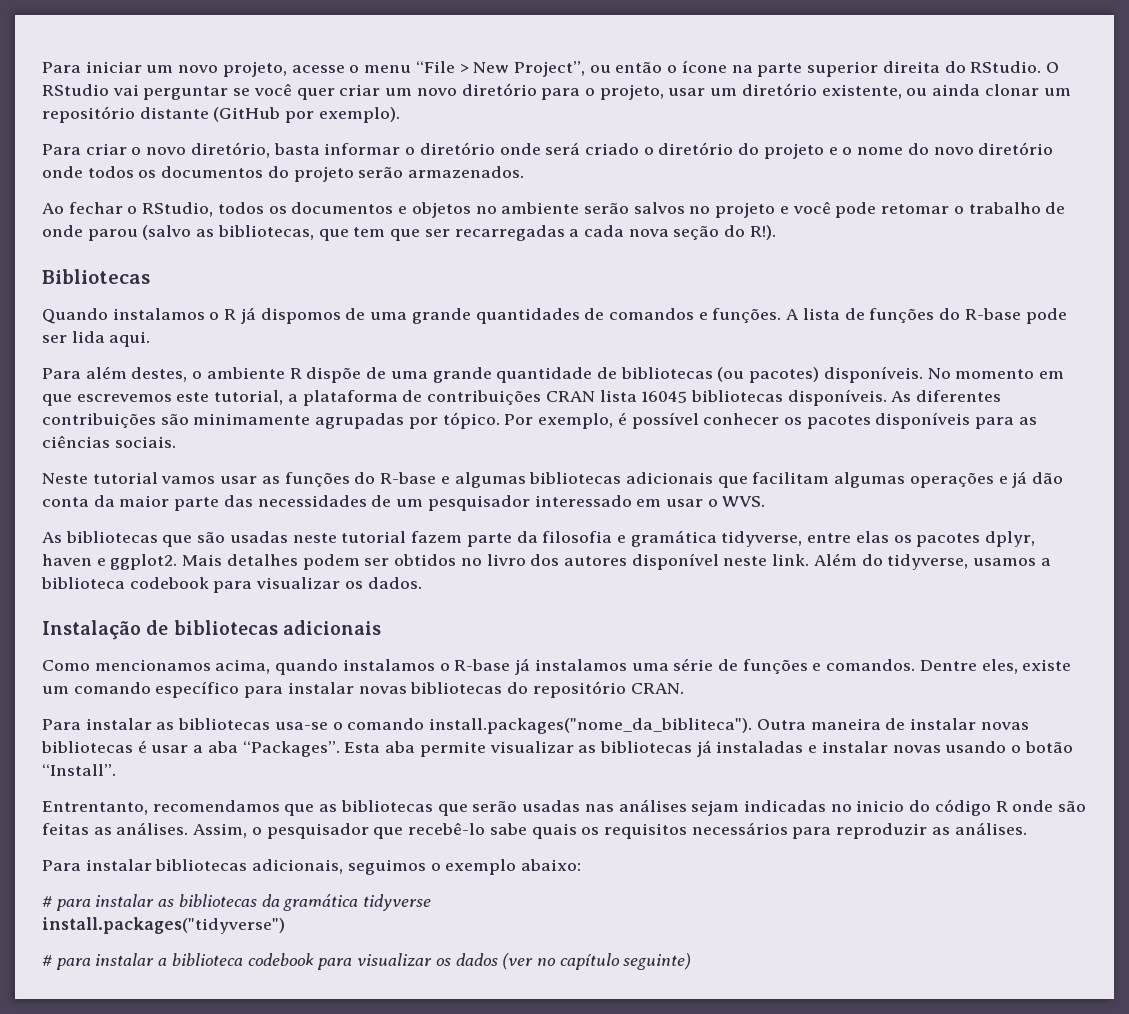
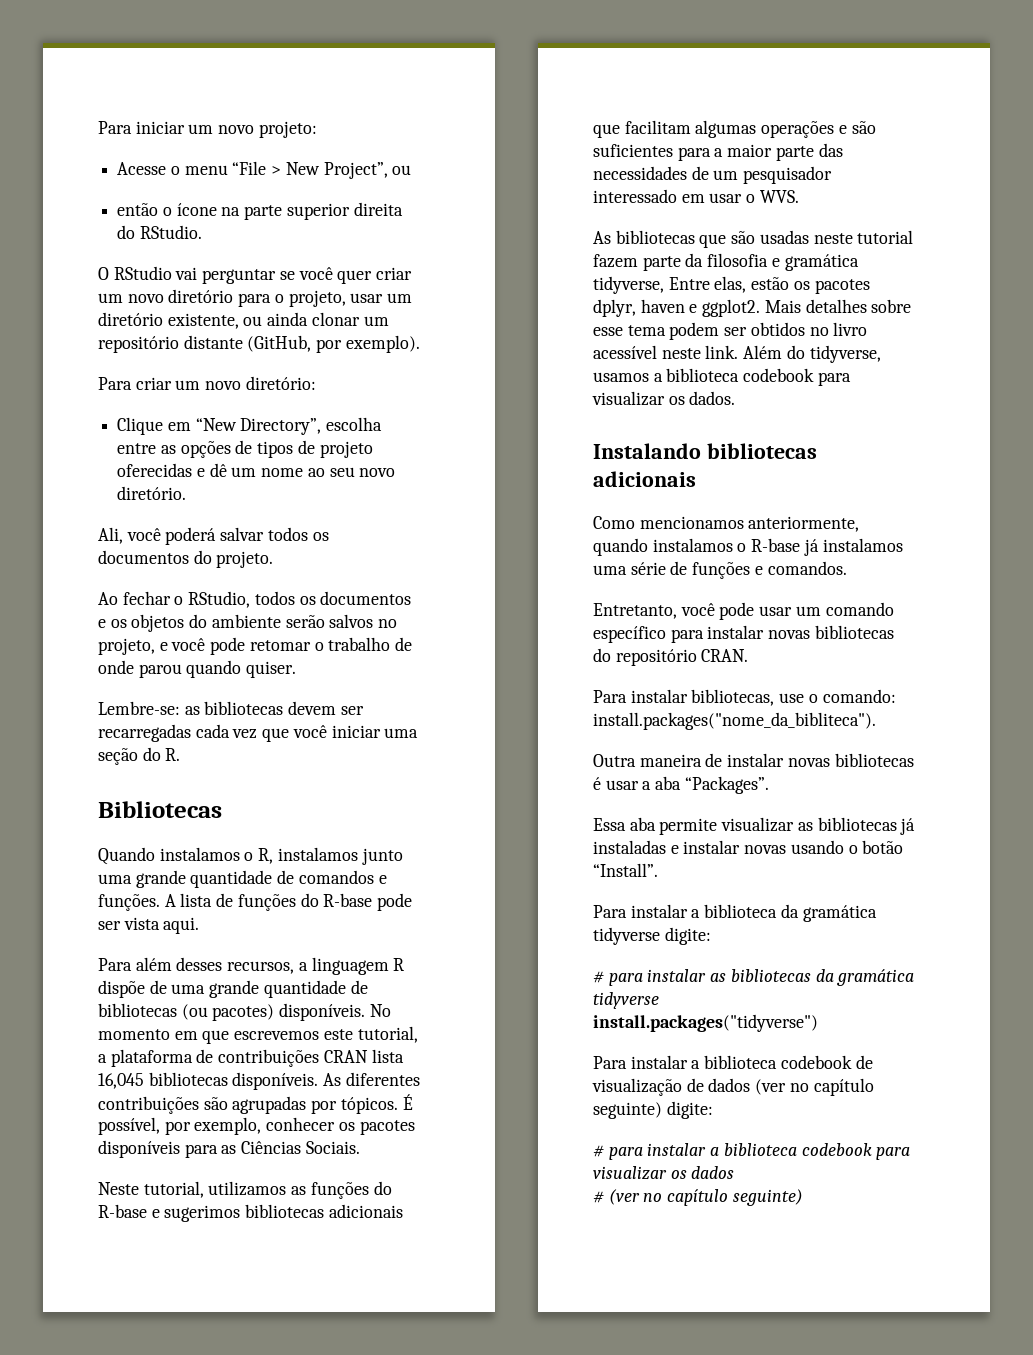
- Para iniciar um novo projeto, acesse o menu “File > New Project”, ou então o ícone na parte superior direita do RStudio. O RStudio vai perguntar se você quer criar um novo diretório para o projeto, usar um diretório existente, ou ainda clonar um repositório distante (GitHub por exemplo).
+ Para iniciar um novo projeto:
+ Acesse o menu “File > New Project”, ou
+ então o ícone na parte superior direita do RStudio.
+ O RStudio vai perguntar se você quer criar um novo diretório para o projeto, usar um diretório existente, ou ainda clonar um repositório distante (GitHub, por exemplo).
- Para criar o novo diretório, basta informar o diretório onde será criado o diretório do projeto e o nome do novo diretório onde todos os documentos do projeto serão armazenados.
+ Para criar um novo diretório:
+ Clique em “New Directory”, escolha entre as opções de tipos de projeto oferecidas e dê um nome ao seu novo diretório.
+ Ali, você poderá salvar todos os documentos do projeto.
- Ao fechar o RStudio, todos os documentos e objetos no ambiente serão salvos no projeto e você pode retomar o trabalho de onde parou (salvo as bibliotecas, que tem que ser recarregadas a cada nova seção do R!).
+ Ao fechar o RStudio, todos os documentos e os objetos do ambiente serão salvos no projeto, e você pode retomar o trabalho de onde parou quando quiser.
+ Lembre-se: as bibliotecas devem ser recarregadas cada vez que você iniciar uma seção do R.
- Quando instalamos o R já dispomos de uma grande quantidades de comandos e funções.
+ Quando instalamos o R, instalamos junto uma grande quantidade de comandos e funções.
- A lista de funções do R-base pode ser lida aqui.
+ A lista de funções do R-base pode ser vista aqui.
- Para além destes, o ambiente R dispõe de uma grande quantidade de bibliotecas (ou pacotes) disponíveis.
+ Para além desses recursos, a linguagem R dispõe de uma grande quantidade de bibliotecas (ou pacotes) disponíveis.
- No momento em que escrevemos este tutorial, a plataforma de contribuições CRAN lista 16045 bibliotecas disponíveis.
+ No momento em que escrevemos este tutorial, a plataforma de contribuições CRAN lista 16,045 bibliotecas disponíveis.
- As diferentes contribuições são minimamente agrupadas por tópico. Por exemplo, é possível conhecer os pacotes disponíveis para as ciências sociais.
+ As diferentes contribuições são agrupadas por tópicos. É possível, por exemplo, conhecer os pacotes disponíveis para as Ciências Sociais.
- Neste tutorial vamos usar as funções do R-base e algumas bibliotecas adicionais que facilitam algumas operações e já dão conta da maior parte das necessidades de um pesquisador interessado em usar o WVS.
+ Neste tutorial, utilizamos as funções do R-base e sugerimos bibliotecas adicionais que facilitam algumas operações e são suficientes para a maior parte das necessidades de um pesquisador interessado em usar o WVS.
- As bibliotecas que são usadas neste tutorial fazem parte da filosofia e gramática tidyverse, entre elas os pacotes dplyr, haven e ggplot2.
+ As bibliotecas que são usadas neste tutorial fazem parte da filosofia e gramática tidyverse, Entre elas, estão os pacotes dplyr, haven e ggplot2.
- Mais detalhes podem ser obtidos no livro dos autores disponível neste link.
+ Mais detalhes sobre esse tema podem ser obtidos no livro acessível neste link.
- Instalação de bibliotecas adicionais
+ Instalando bibliotecas adicionais
- Como mencionamos acima, quando instalamos o R-base já instalamos uma série de funções e comandos. Dentre eles, existe um comando específico para instalar novas bibliotecas do repositório CRAN.
+ Como mencionamos anteriormente, quando instalamos o R-base já instalamos uma série de funções e comandos.
+ Entretanto, você pode usar um comando específico para instalar novas bibliotecas do repositório CRAN.
- Para instalar as bibliotecas usa-se o comando install.packages("nome_da_bibliteca"). Outra maneira de instalar novas bibliotecas é usar a aba “Packages”. Esta aba permite visualizar as bibliotecas já instaladas e instalar novas usando o botão “Install”.
+ Para instalar bibliotecas, use o comando: install.packages("nome_da_bibliteca").
+ Outra maneira de instalar novas bibliotecas é usar a aba “Packages”.
+ Essa aba permite visualizar as bibliotecas já instaladas e instalar novas usando o botão “Install”.
- Entrentanto, recomendamos que as bibliotecas que serão usadas nas análises sejam indicadas no inicio do código R onde são feitas as análises. Assim, o pesquisador que recebê-lo sabe quais os requisitos necessários para reproduzir as análises.
- Para instalar bibliotecas adicionais, seguimos o exemplo abaixo:
+ Para instalar a biblioteca da gramática tidyverse digite:
+ Para instalar a biblioteca codebook de visualização de dados (ver no capítulo seguinte) digite:
- # para instalar a biblioteca codebook para visualizar os dados (ver no capítulo seguinte)
+ # para instalar a biblioteca codebook para visualizar os dados
+ # (ver no capítulo seguinte)

